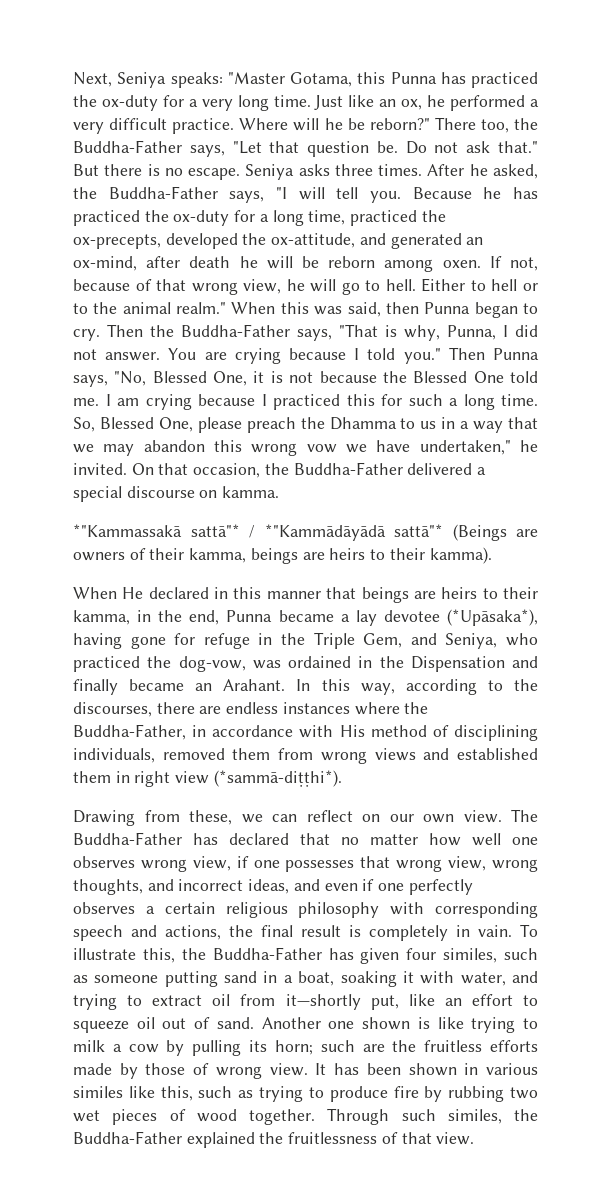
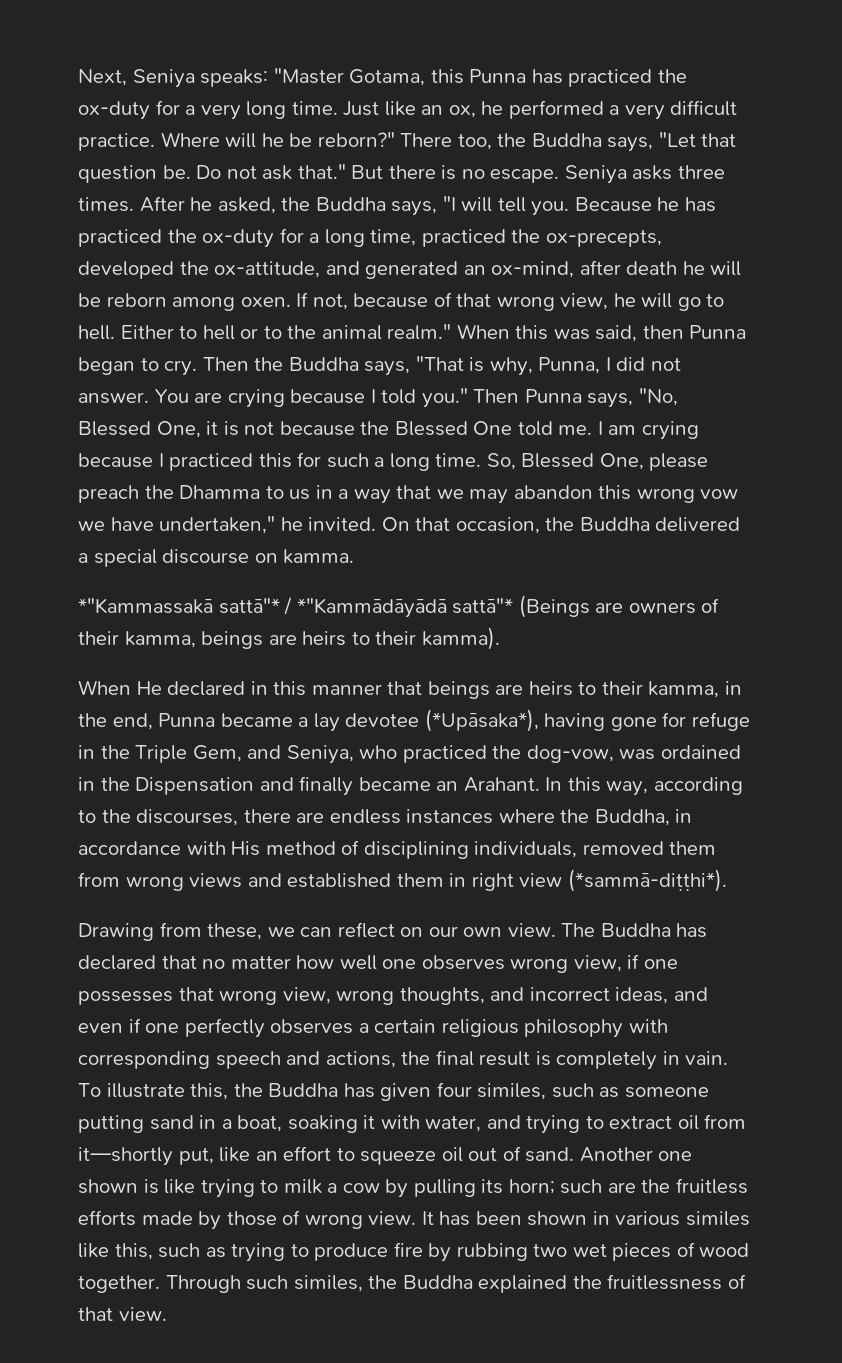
- There too, the Buddha-Father says, "Let that question be.
+ There too, the Buddha says, "Let that question be.
- After he asked, the Buddha-Father says, "I will tell you.
+ After he asked, the Buddha says, "I will tell you.
- Then the Buddha-Father says, "That is why, Punna, I did not answer.
+ Then the Buddha says, "That is why, Punna, I did not answer.
- On that occasion, the Buddha-Father delivered a special discourse on kamma.
+ On that occasion, the Buddha delivered a special discourse on kamma.
- In this way, according to the discourses, there are endless instances where the Buddha-Father, in accordance with His method of disciplining individuals, removed them from wrong views and established them in right view (*sammā-diṭṭhi*).
+ In this way, according to the discourses, there are endless instances where the Buddha, in accordance with His method of disciplining individuals, removed them from wrong views and established them in right view (*sammā-diṭṭhi*).
- The Buddha-Father has declared that no matter how well one observes wrong view, if one possesses that wrong view, wrong thoughts, and incorrect ideas, and even if one perfectly observes a certain religious philosophy with corresponding speech and actions, the final result is completely in vain.
+ The Buddha has declared that no matter how well one observes wrong view, if one possesses that wrong view, wrong thoughts, and incorrect ideas, and even if one perfectly observes a certain religious philosophy with corresponding speech and actions, the final result is completely in vain.
- To illustrate this, the Buddha-Father has given four similes, such as someone putting sand in a boat, soaking it with water, and trying to extract oil from it—shortly put, like an effort to squeeze oil out of sand.
+ To illustrate this, the Buddha has given four similes, such as someone putting sand in a boat, soaking it with water, and trying to extract oil from it—shortly put, like an effort to squeeze oil out of sand.
- Through such similes, the Buddha-Father explained the fruitlessness of that view.
+ Through such similes, the Buddha explained the fruitlessness of that view.

